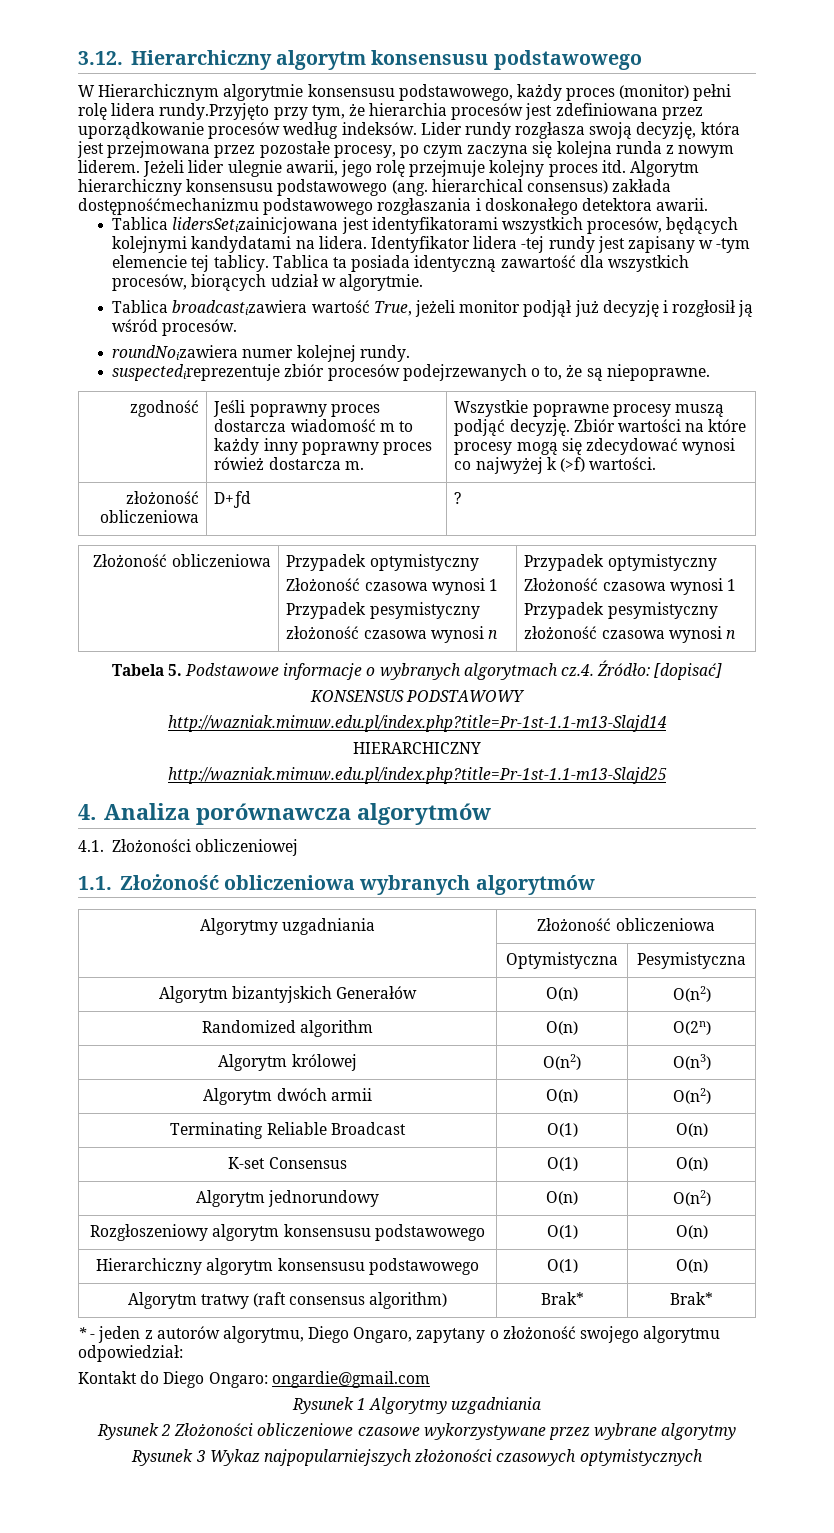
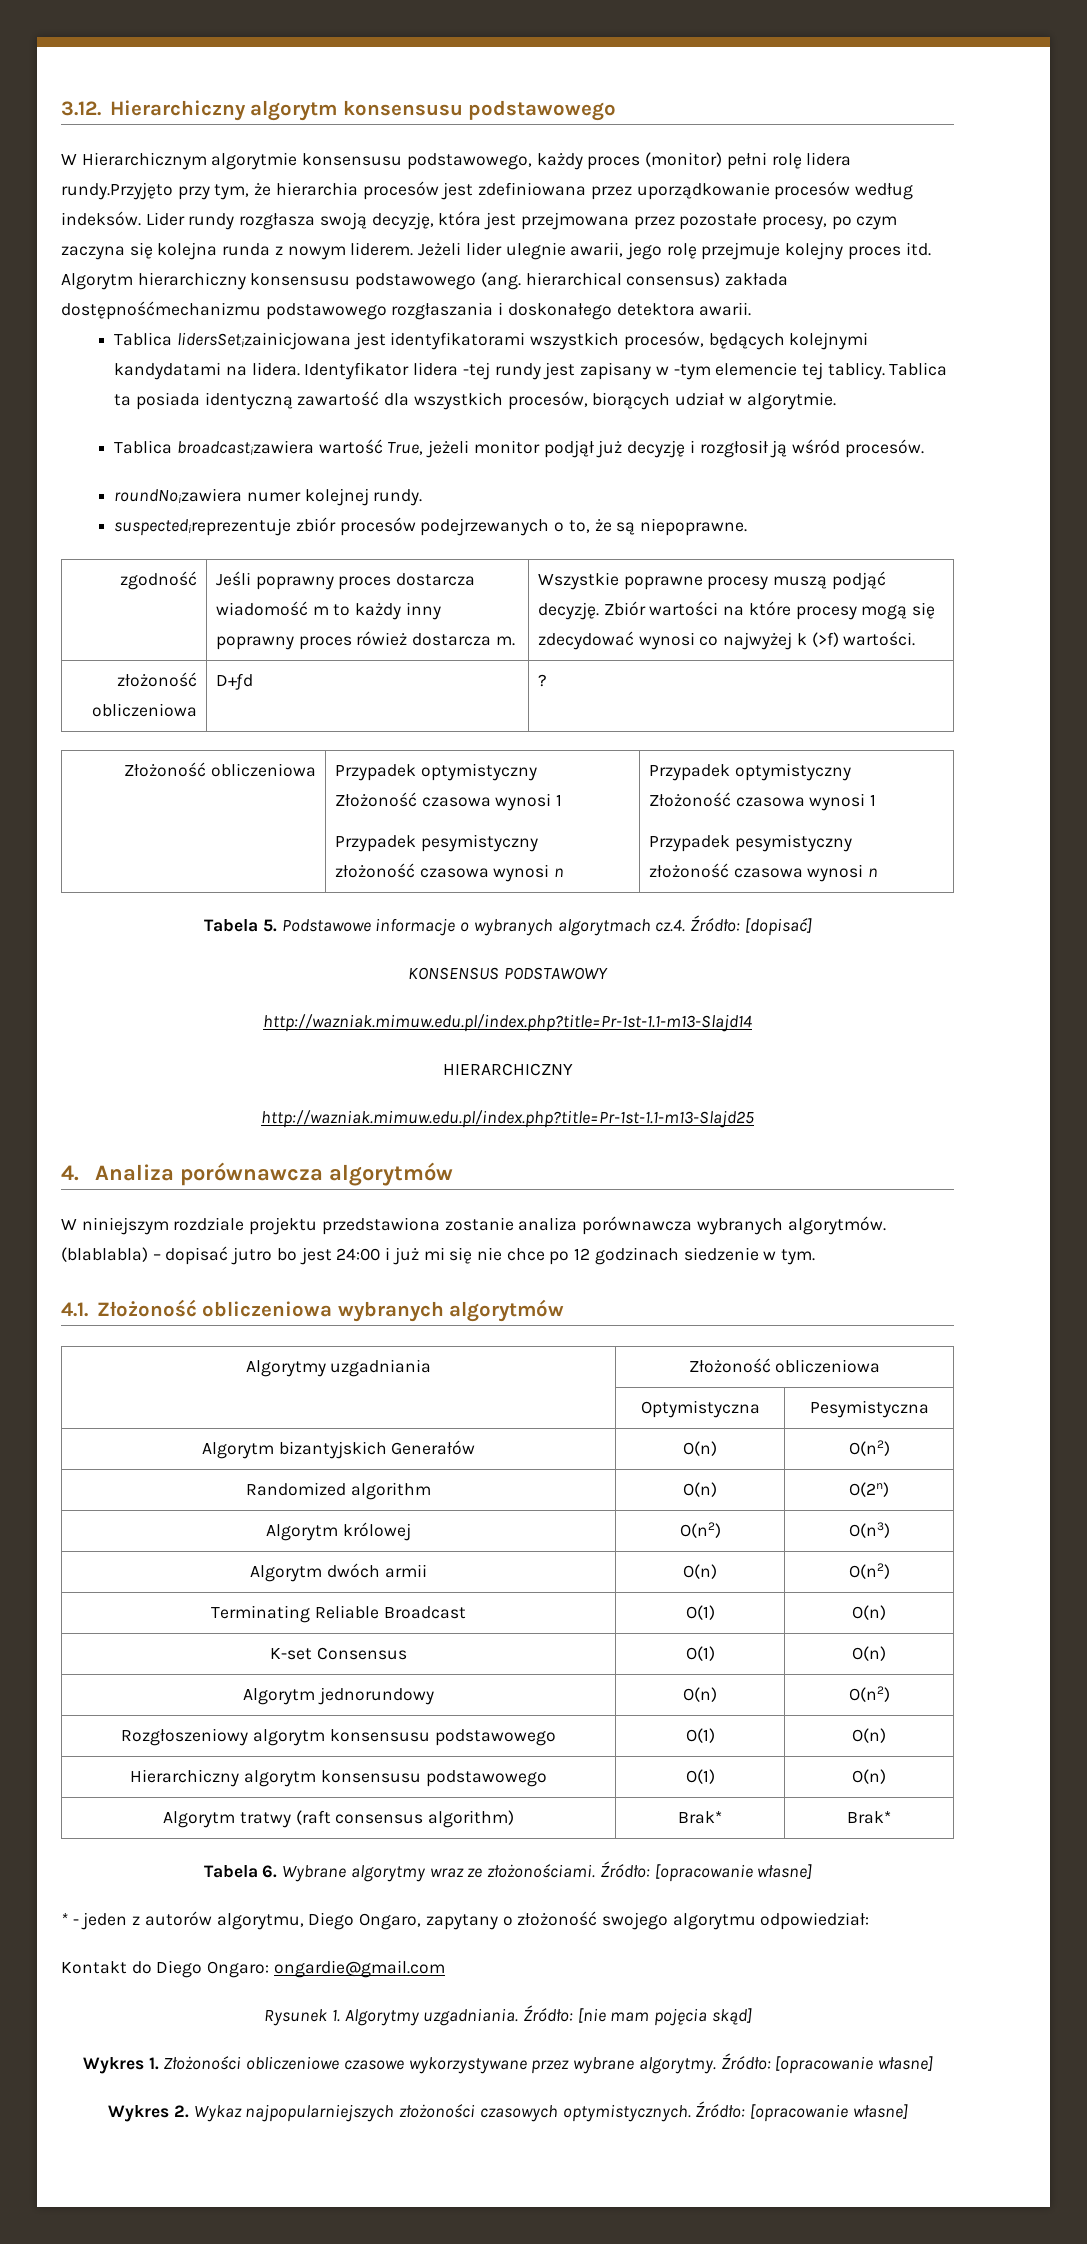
- 4.1. Złożoności obliczeniowej
- 1.1. Złożoność obliczeniowa wybranych algorytmów
+ W niniejszym rozdziale projektu przedstawiona zostanie analiza porównawcza wybranych algorytmów. (blablabla) – dopisać jutro bo jest 24:00 i już mi się nie chce po 12 godzinach siedzenie w tym.
+ 4.1. Złożoność obliczeniowa wybranych algorytmów
+ Tabela 6. Wybrane algorytmy wraz ze złożonościami. Źródło: [opracowanie własne]
- Rysunek 1 Algorytmy uzgadniania
- Rysunek 2 Złożoności obliczeniowe czasowe wykorzystywane przez wybrane algorytmy
- Rysunek 3 Wykaz najpopularniejszych złożoności czasowych optymistycznych
+ Rysunek 1. Algorytmy uzgadniania. Źródło: [nie mam pojęcia skąd]
+ Wykres 1. Złożoności obliczeniowe czasowe wykorzystywane przez wybrane algorytmy. Źródło: [opracowanie własne]
+ Wykres 2. Wykaz najpopularniejszych złożoności czasowych optymistycznych. Źródło: [opracowanie własne]

